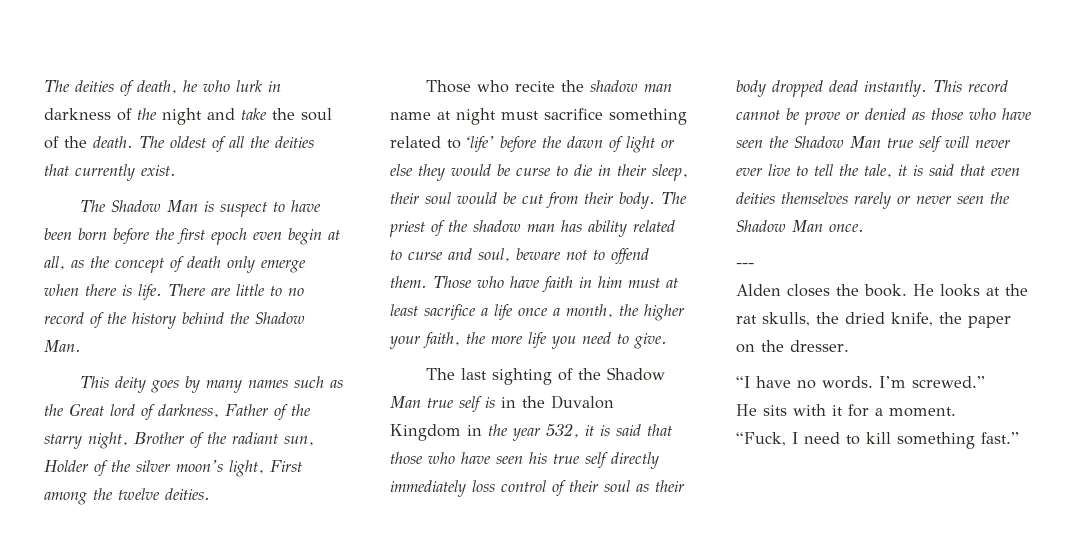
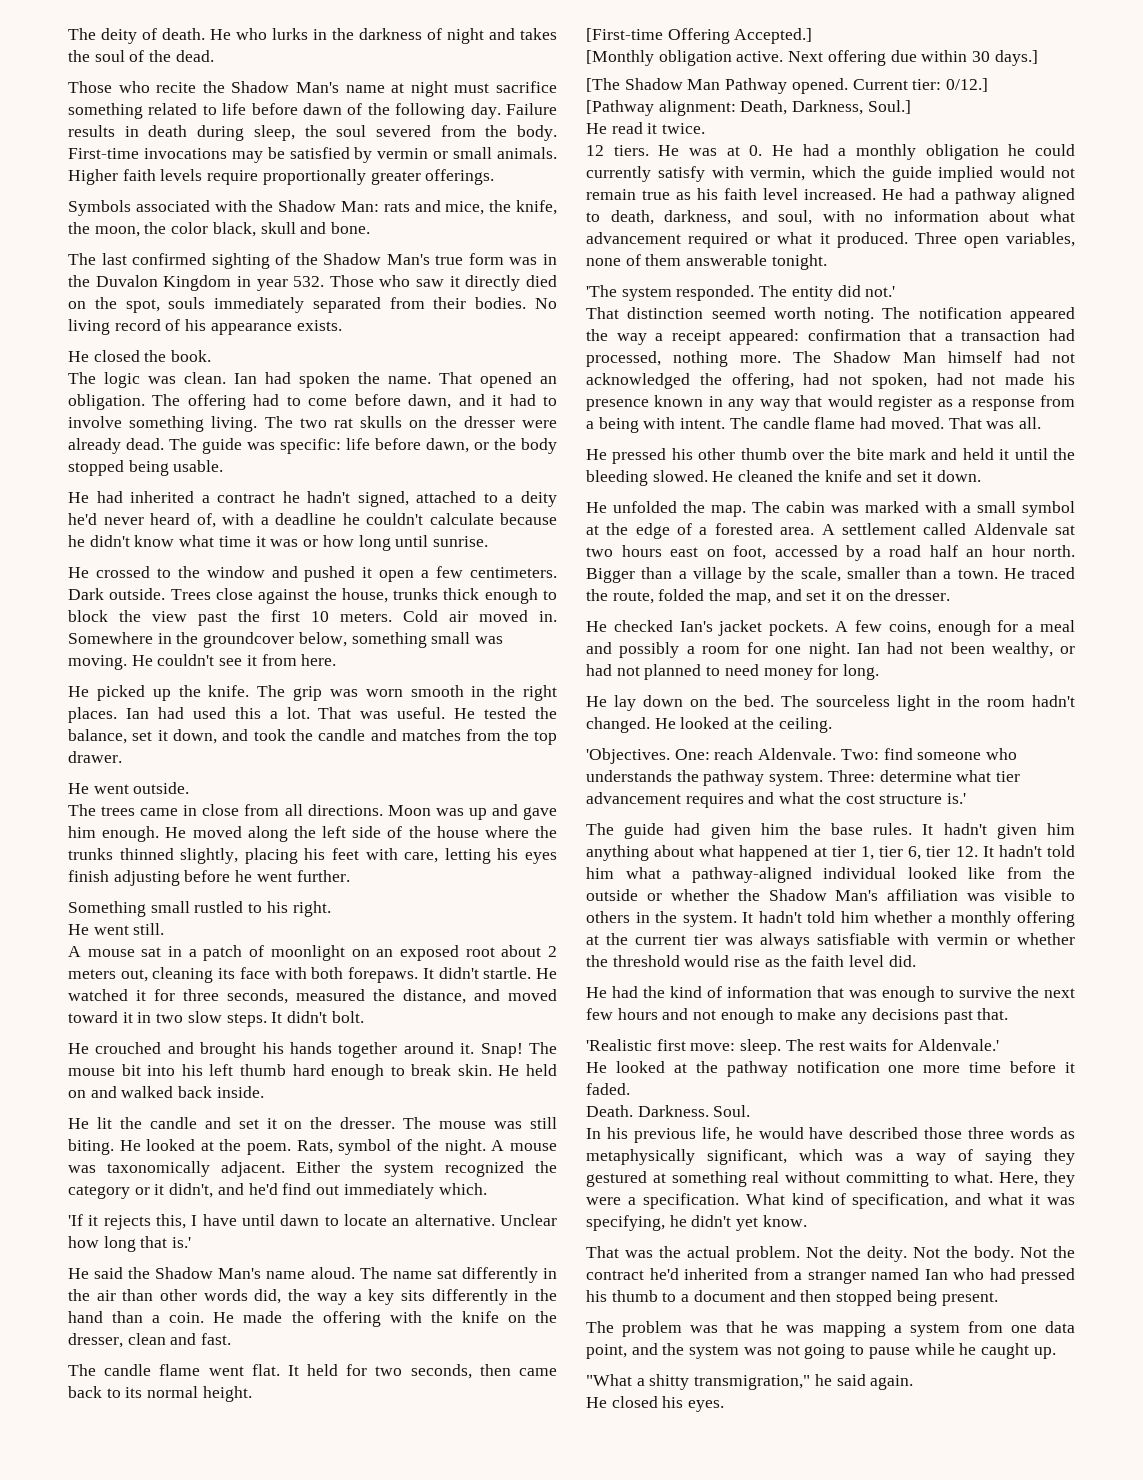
- The deities of death, he who lurk in darkness of the night and take the soul of the death. The oldest of all the deities that currently exist.
- The Shadow Man is suspect to have been born before the first epoch even begin at all, as the concept of death only emerge when there is life. There are little to no record of the history behind the Shadow Man.
- This deity goes by many names such as the Great lord of darkness, Father of the starry night, Brother of the radiant sun, Holder of the silver moon’s light, First among the twelve deities.
+ The deity of death. He who lurks in the darkness of night and takes the soul of the dead.
- Those who recite the shadow man name at night must sacrifice something related to ‘life’ before the dawn of light or else they would be curse to die in their sleep, their soul would be cut from their body. The priest of the shadow man has ability related to curse and soul, beware not to offend them. Those who have faith in him must at least sacrifice a life once a month, the higher your faith, the more life you need to give.
+ Those who recite the Shadow Man's name at night must sacrifice something related to life before dawn of the following day. Failure results in death during sleep, the soul severed from the body. First-time invocations may be satisfied by vermin or small animals. Higher faith levels require proportionally greater offerings.
+ Symbols associated with the Shadow Man: rats and mice, the knife, the moon, the color black, skull and bone.
- The last sighting of the Shadow Man true self is in the Duvalon Kingdom in the year 532, it is said that those who have seen his true self directly immediately loss control of their soul as their body dropped dead instantly. This record cannot be prove or denied as those who have seen the Shadow Man true self will never ever live to tell the tale, it is said that even deities themselves rarely or never seen the Shadow Man once.
- ---
- Alden closes the book. He looks at the rat skulls, the dried knife, the paper on the dresser.
- “I have no words. I’m screwed.”
- He sits with it for a moment.
- “Fuck, I need to kill something fast.”
+ The last confirmed sighting of the Shadow Man's true form was in the Duvalon Kingdom in year 532. Those who saw it directly died on the spot, souls immediately separated from their bodies. No living record of his appearance exists.
+ He closed the book.
+ The logic was clean. Ian had spoken the name. That opened an obligation. The offering had to come before dawn, and it had to involve something living. The two rat skulls on the dresser were already dead. The guide was specific: life before dawn, or the body stopped being usable.
+ He had inherited a contract he hadn't signed, attached to a deity he'd never heard of, with a deadline he couldn't calculate because he didn't know what time it was or how long until sunrise.
+ He crossed to the window and pushed it open a few centimeters. Dark outside. Trees close against the house, trunks thick enough to block the view past the first 10 meters. Cold air moved in. Somewhere in the groundcover below, something small was moving. He couldn't see it from here.
+ He picked up the knife. The grip was worn smooth in the right places. Ian had used this a lot. That was useful. He tested the balance, set it down, and took the candle and matches from the top drawer.
+ He went outside.
+ The trees came in close from all directions. Moon was up and gave him enough. He moved along the left side of the house where the trunks thinned slightly, placing his feet with care, letting his eyes finish adjusting before he went further.
+ Something small rustled to his right.
+ He went still.
+ A mouse sat in a patch of moonlight on an exposed root about 2 meters out, cleaning its face with both forepaws. It didn't startle. He watched it for three seconds, measured the distance, and moved toward it in two slow steps. It didn't bolt.
+ He crouched and brought his hands together around it. Snap! The mouse bit into his left thumb hard enough to break skin. He held on and walked back inside.
+ He lit the candle and set it on the dresser. The mouse was still biting. He looked at the poem. Rats, symbol of the night. A mouse was taxonomically adjacent. Either the system recognized the category or it didn't, and he'd find out immediately which.
+ 'If it rejects this, I have until dawn to locate an alternative. Unclear how long that is.'
+ He said the Shadow Man's name aloud. The name sat differently in the air than other words did, the way a key sits differently in the hand than a coin. He made the offering with the knife on the dresser, clean and fast.
+ The candle flame went flat. It held for two seconds, then came back to its normal height.
+ [First-time Offering Accepted.]
+ [Monthly obligation active. Next offering due within 30 days.]
+ [The Shadow Man Pathway opened. Current tier: 0/12.]
+ [Pathway alignment: Death, Darkness, Soul.]
+ He read it twice.
+ 12 tiers. He was at 0. He had a monthly obligation he could currently satisfy with vermin, which the guide implied would not remain true as his faith level increased. He had a pathway aligned to death, darkness, and soul, with no information about what advancement required or what it produced. Three open variables, none of them answerable tonight.
+ 'The system responded. The entity did not.'
+ That distinction seemed worth noting. The notification appeared the way a receipt appeared: confirmation that a transaction had processed, nothing more. The Shadow Man himself had not acknowledged the offering, had not spoken, had not made his presence known in any way that would register as a response from a being with intent. The candle flame had moved. That was all.
+ He pressed his other thumb over the bite mark and held it until the bleeding slowed. He cleaned the knife and set it down.
+ He unfolded the map. The cabin was marked with a small symbol at the edge of a forested area. A settlement called Aldenvale sat two hours east on foot, accessed by a road half an hour north. Bigger than a village by the scale, smaller than a town. He traced the route, folded the map, and set it on the dresser.
+ He checked Ian's jacket pockets. A few coins, enough for a meal and possibly a room for one night. Ian had not been wealthy, or had not planned to need money for long.
+ He lay down on the bed. The sourceless light in the room hadn't changed. He looked at the ceiling.
+ 'Objectives. One: reach Aldenvale. Two: find someone who understands the pathway system. Three: determine what tier advancement requires and what the cost structure is.'
+ The guide had given him the base rules. It hadn't given him anything about what happened at tier 1, tier 6, tier 12. It hadn't told him what a pathway-aligned individual looked like from the outside or whether the Shadow Man's affiliation was visible to others in the system. It hadn't told him whether a monthly offering at the current tier was always satisfiable with vermin or whether the threshold would rise as the faith level did.
+ He had the kind of information that was enough to survive the next few hours and not enough to make any decisions past that.
+ 'Realistic first move: sleep. The rest waits for Aldenvale.'
+ He looked at the pathway notification one more time before it faded.
+ Death. Darkness. Soul.
+ In his previous life, he would have described those three words as metaphysically significant, which was a way of saying they gestured at something real without committing to what. Here, they were a specification. What kind of specification, and what it was specifying, he didn't yet know.
+ That was the actual problem. Not the deity. Not the body. Not the contract he'd inherited from a stranger named Ian who had pressed his thumb to a document and then stopped being present.
+ The problem was that he was mapping a system from one data point, and the system was not going to pause while he caught up.
+ "What a shitty transmigration," he said again.
+ He closed his eyes.

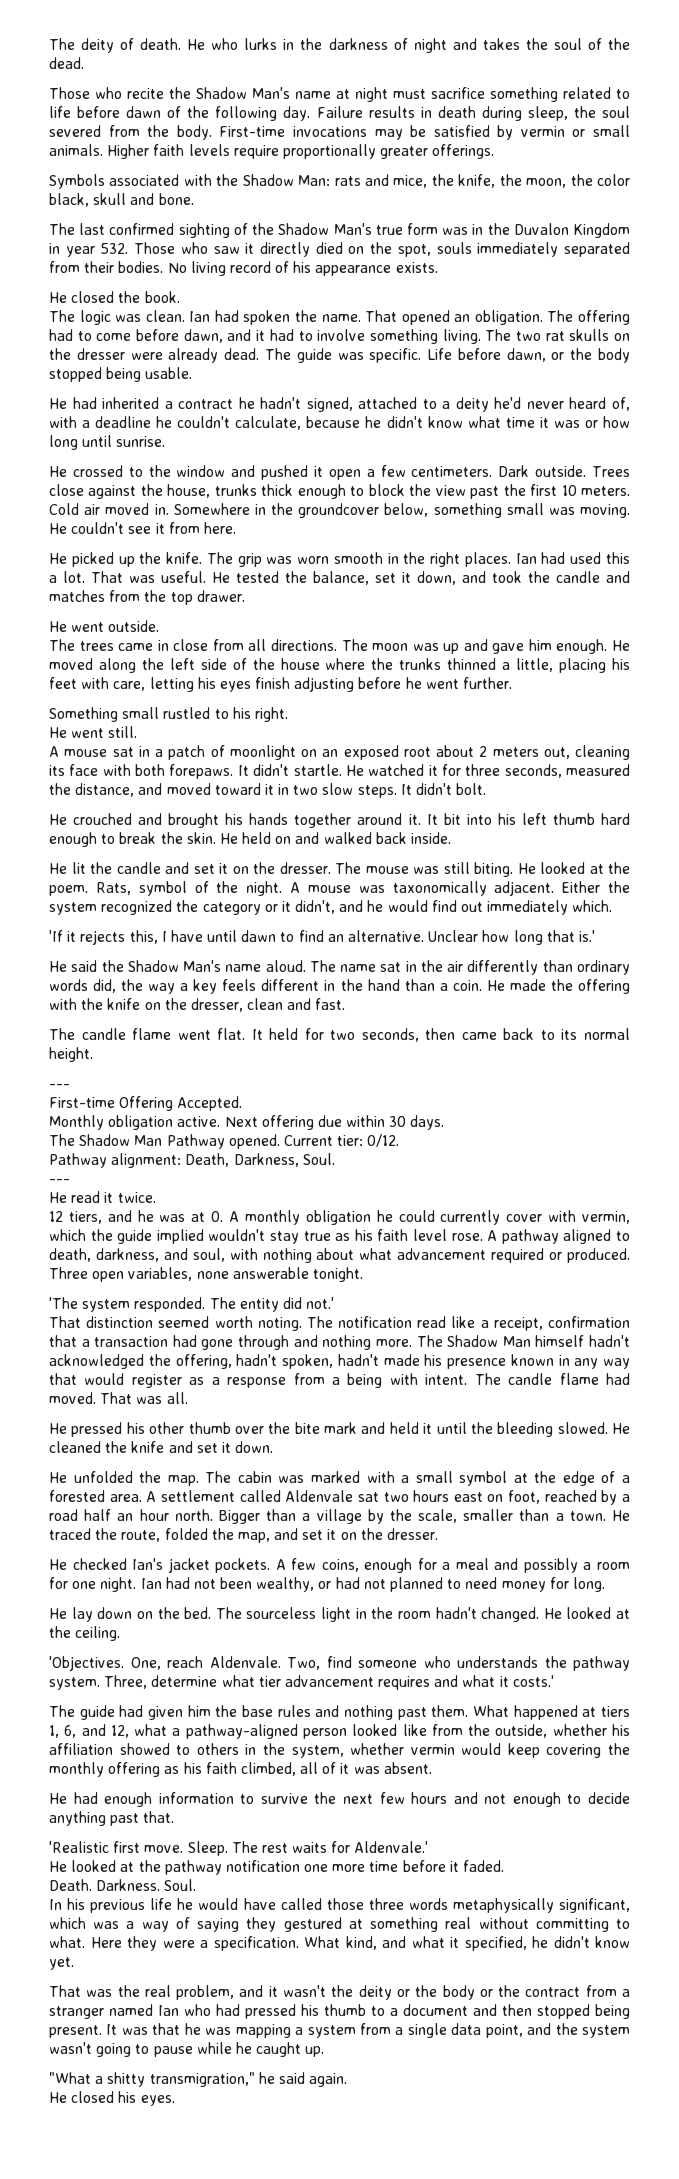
- The guide was specific: life before dawn, or the body stopped being usable.
+ The guide was specific. Life before dawn, or the body stopped being usable.
- He had inherited a contract he hadn't signed, attached to a deity he'd never heard of, with a deadline he couldn't calculate because he didn't know what time it was or how long until sunrise.
+ He had inherited a contract he hadn't signed, attached to a deity he'd never heard of, with a deadline he couldn't calculate, because he didn't know what time it was or how long until sunrise.
- Moon was up and gave him enough.
+ The moon was up and gave him enough.
- He moved along the left side of the house where the trunks thinned slightly, placing his feet with care, letting his eyes finish adjusting before he went further.
+ He moved along the left side of the house where the trunks thinned a little, placing his feet with care, letting his eyes finish adjusting before he went further.
- Snap! The mouse bit into his left thumb hard enough to break skin.
+ It bit into his left thumb hard enough to break the skin.
- Either the system recognized the category or it didn't, and he'd find out immediately which.
+ Either the system recognized the category or it didn't, and he would find out immediately which.
- 'If it rejects this, I have until dawn to locate an alternative.
+ 'If it rejects this, I have until dawn to find an alternative.
- The name sat differently in the air than other words did, the way a key sits differently in the hand than a coin.
+ The name sat in the air differently than ordinary words did, the way a key feels different in the hand than a coin.
  It held for two seconds, then came back to its normal height.
- [First-time Offering Accepted.]
- [Monthly obligation active.
+ ---
+ First-time Offering Accepted.
+ Monthly obligation active.
- Next offering due within 30 days.]
- [The Shadow Man Pathway opened.
+ Next offering due within 30 days.
+ The Shadow Man Pathway opened.
- Current tier: 0/12.]
- [Pathway alignment: Death, Darkness, Soul.]
+ Current tier: 0/12.
+ Pathway alignment: Death, Darkness, Soul.
+ ---
- 12 tiers. He was at 0. He had a monthly obligation he could currently satisfy with vermin, which the guide implied would not remain true as his faith level increased. He had a pathway aligned to death, darkness, and soul, with no information about what advancement required or what it produced.
+ 12 tiers, and he was at 0. A monthly obligation he could currently cover with vermin, which the guide implied wouldn't stay true as his faith level rose. A pathway aligned to death, darkness, and soul, with nothing about what advancement required or produced.
- Three open variables, none of them answerable tonight.
+ Three open variables, none answerable tonight.
- The notification appeared the way a receipt appeared: confirmation that a transaction had processed, nothing more.
+ The notification read like a receipt, confirmation that a transaction had gone through and nothing more.
- The Shadow Man himself had not acknowledged the offering, had not spoken, had not made his presence known in any way that would register as a response from a being with intent.
+ The Shadow Man himself hadn't acknowledged the offering, hadn't spoken, hadn't made his presence known in any way that would register as a response from a being with intent.
- A settlement called Aldenvale sat two hours east on foot, accessed by a road half an hour north.
+ A settlement called Aldenvale sat two hours east on foot, reached by a road half an hour north.
- One: reach Aldenvale.
+ One, reach Aldenvale.
- Two: find someone who understands the pathway system.
+ Two, find someone who understands the pathway system.
- Three: determine what tier advancement requires and what the cost structure is.'
+ Three, determine what tier advancement requires and what it costs.'
- The guide had given him the base rules. It hadn't given him anything about what happened at tier 1, tier 6, tier 12. It hadn't told him what a pathway-aligned individual looked like from the outside or whether the Shadow Man's affiliation was visible to others in the system. It hadn't told him whether a monthly offering at the current tier was always satisfiable with vermin or whether the threshold would rise as the faith level did.
- He had the kind of information that was enough to survive the next few hours and not enough to make any decisions past that.
+ The guide had given him the base rules and nothing past them. What happened at tiers 1, 6, and 12, what a pathway-aligned person looked like from the outside, whether his affiliation showed to others in the system, whether vermin would keep covering the monthly offering as his faith climbed, all of it was absent.
+ He had enough information to survive the next few hours and not enough to decide anything past that.
- 'Realistic first move: sleep.
+ 'Realistic first move. Sleep.
- In his previous life, he would have described those three words as metaphysically significant, which was a way of saying they gestured at something real without committing to what.
+ In his previous life he would have called those three words metaphysically significant, which was a way of saying they gestured at something real without committing to what.
- Here, they were a specification.
+ Here they were a specification.
- What kind of specification, and what it was specifying, he didn't yet know.
- That was the actual problem. Not the deity. Not the body. Not the contract he'd inherited from a stranger named Ian who had pressed his thumb to a document and then stopped being present.
- The problem was that he was mapping a system from one data point, and the system was not going to pause while he caught up.
+ What kind, and what it specified, he didn't know yet.
+ That was the real problem, and it wasn't the deity or the body or the contract from a stranger named Ian who had pressed his thumb to a document and then stopped being present. It was that he was mapping a system from a single data point, and the system wasn't going to pause while he caught up.

